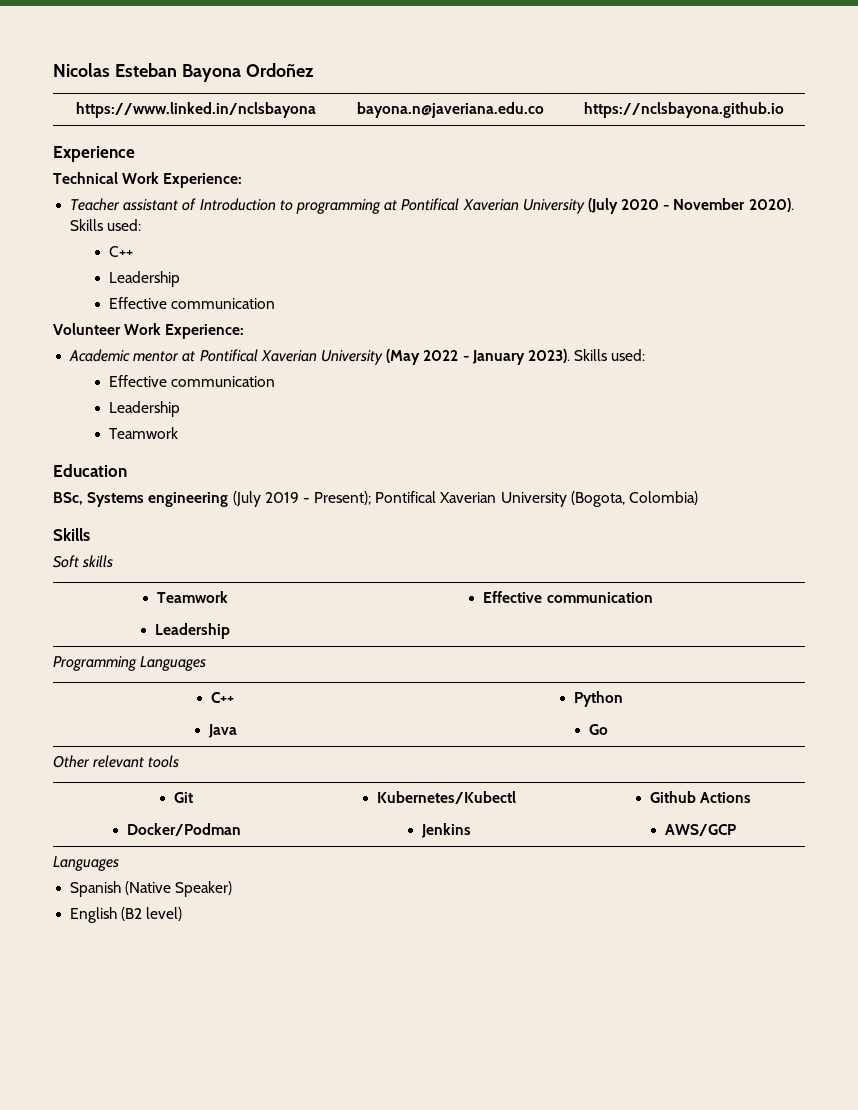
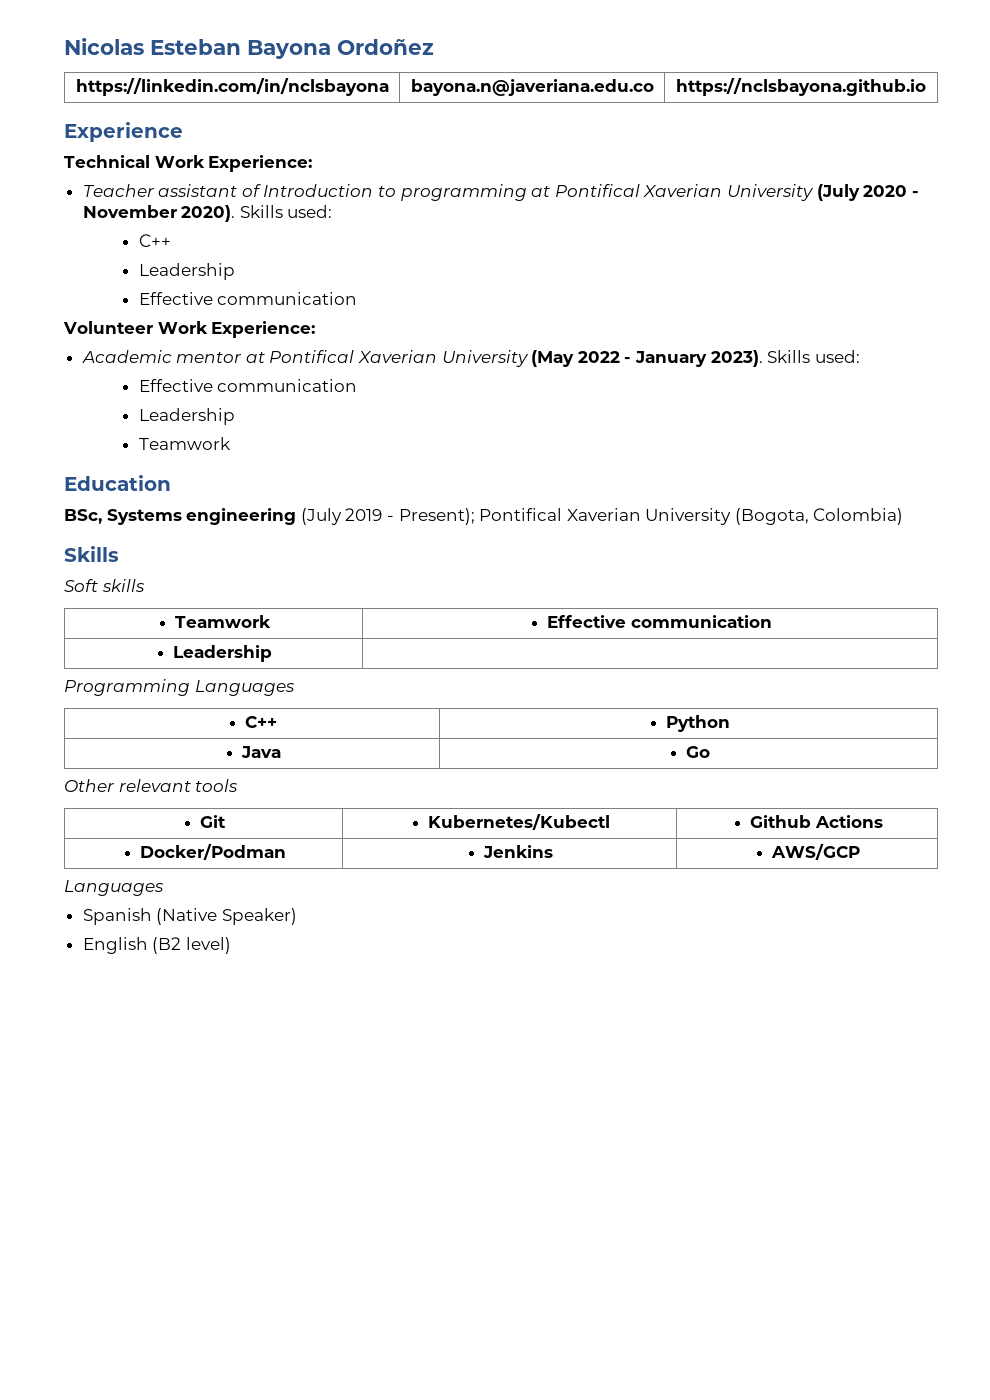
- https://www.linked.in/nclsbayona | bayona.n@javeriana.edu.co | https://nclsbayona.github.io
+ https://linkedin.com/in/nclsbayona | bayona.n@javeriana.edu.co | https://nclsbayona.github.io

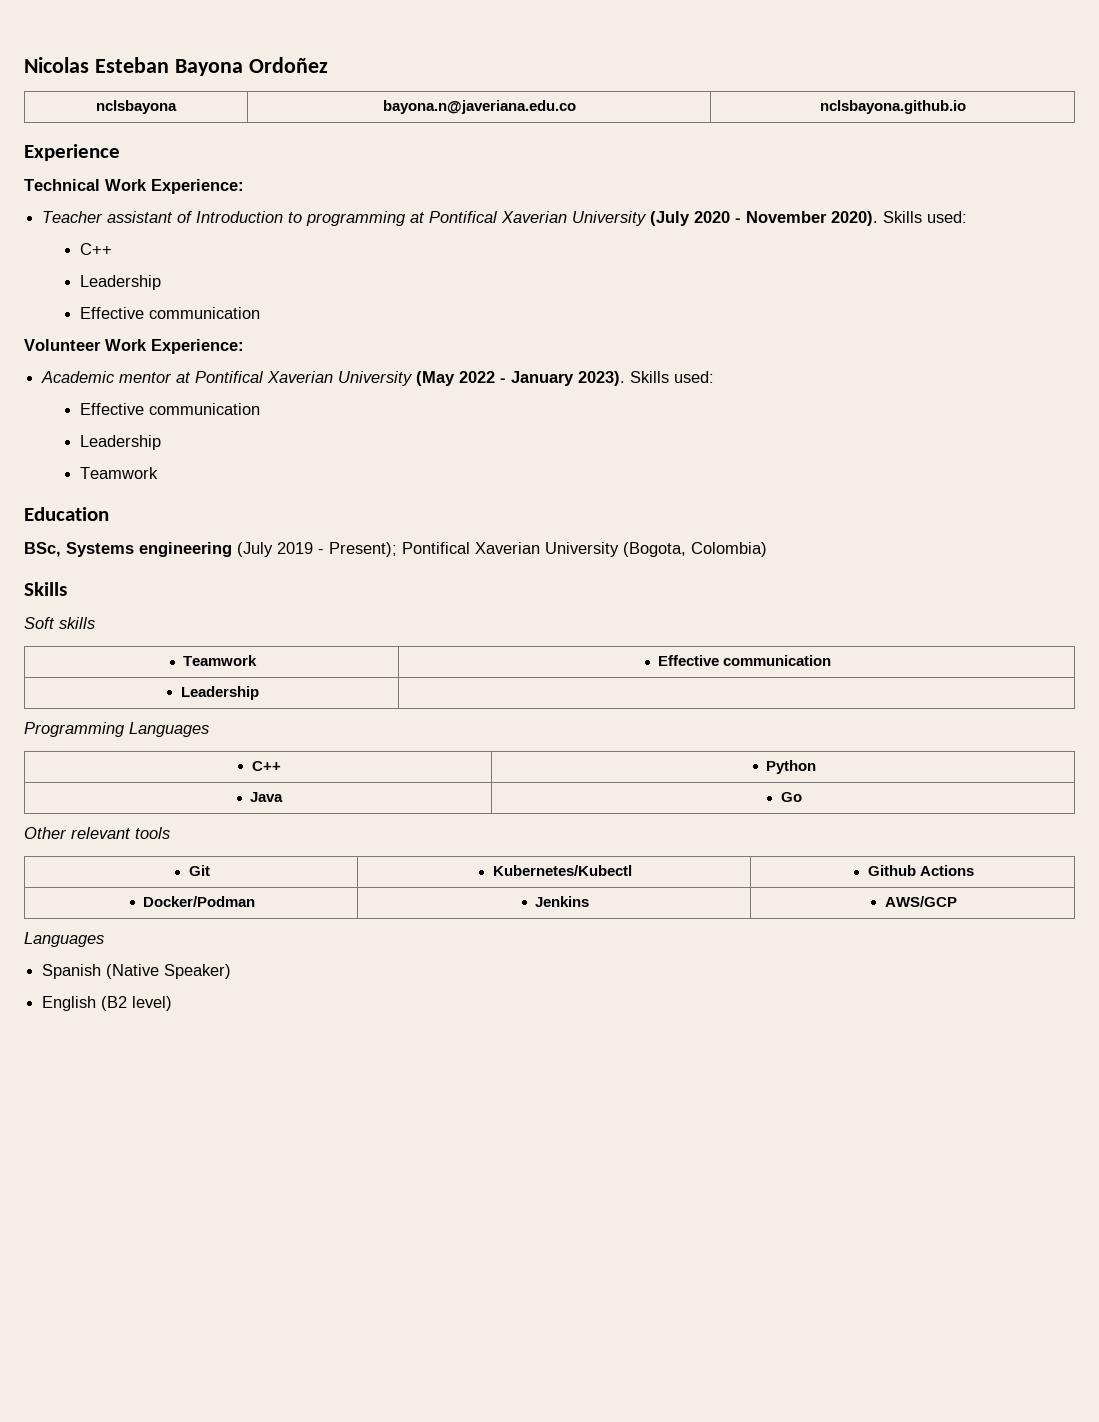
- https://linkedin.com/in/nclsbayona | bayona.n@javeriana.edu.co | https://nclsbayona.github.io
+ nclsbayona | bayona.n@javeriana.edu.co | nclsbayona.github.io

